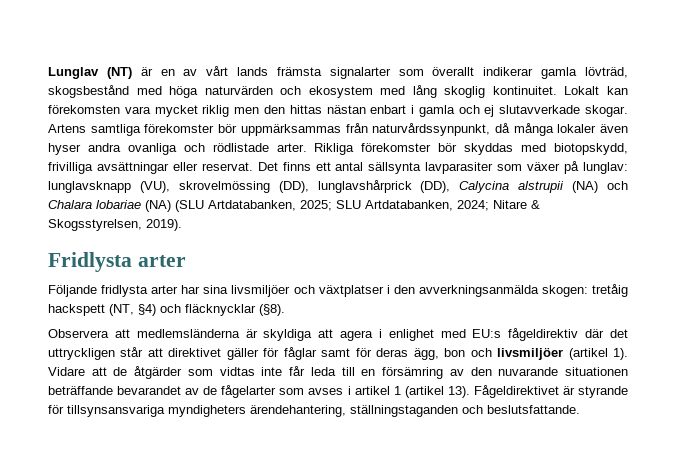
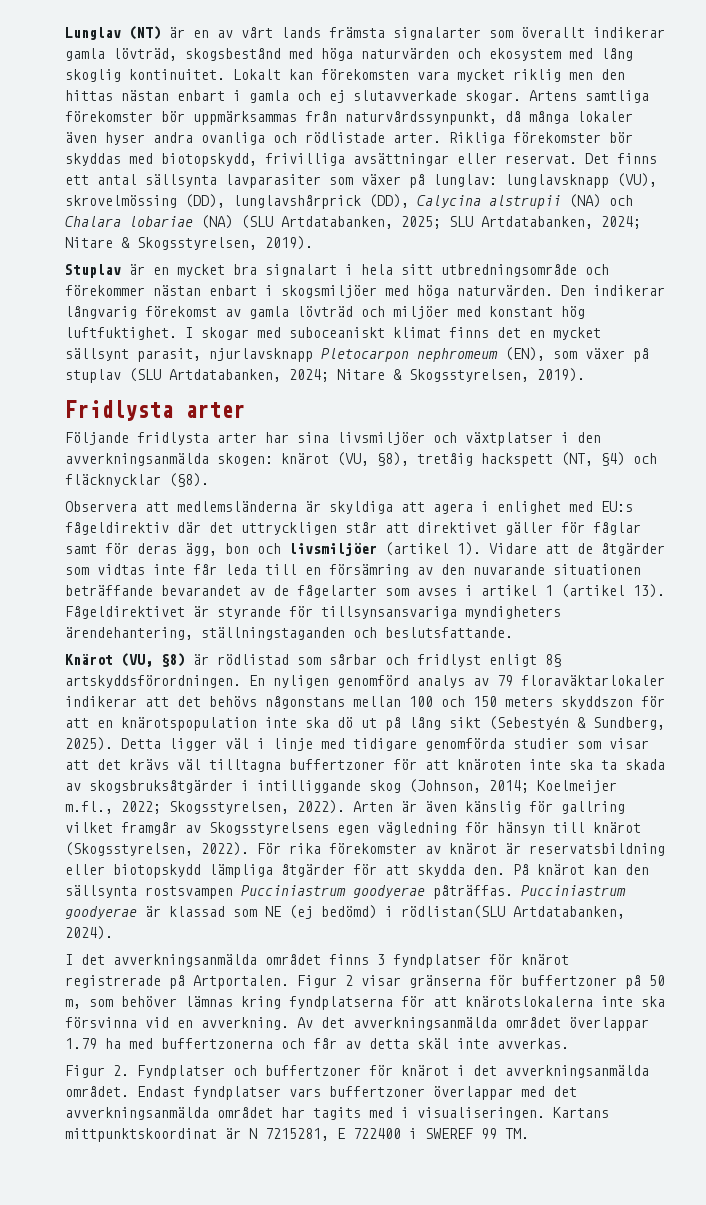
+ Stuplav är en mycket bra signalart i hela sitt utbredningsområde och förekommer nästan enbart i skogsmiljöer med höga naturvärden. Den indikerar långvarig förekomst av gamla lövträd och miljöer med konstant hög luftfuktighet. I skogar med suboceaniskt klimat finns det en mycket sällsynt parasit, njurlavsknapp Pletocarpon nephromeum (EN), som växer på stuplav (SLU Artdatabanken, 2024; Nitare & Skogsstyrelsen, 2019).
- Följande fridlysta arter har sina livsmiljöer och växtplatser i den avverkningsanmälda skogen: tretåig hackspett (NT, §4) och fläcknycklar (§8).
+ Följande fridlysta arter har sina livsmiljöer och växtplatser i den avverkningsanmälda skogen: knärot (VU, §8), tretåig hackspett (NT, §4) och fläcknycklar (§8).
+ Knärot (VU, §8) är rödlistad som sårbar och fridlyst enligt 8§ artskyddsförordningen. En nyligen genomförd analys av 79 floraväktarlokaler indikerar att det behövs någonstans mellan 100 och 150 meters skyddszon för att en knärotspopulation inte ska dö ut på lång sikt (Sebestyén & Sundberg, 2025). Detta ligger väl i linje med tidigare genomförda studier som visar att det krävs väl tilltagna buffertzoner för att knäroten inte ska ta skada av skogsbruksåtgärder i intilliggande skog (Johnson, 2014; Koelmeijer m.fl., 2022; Skogsstyrelsen, 2022). Arten är även känslig för gallring vilket framgår av Skogsstyrelsens egen vägledning för hänsyn till knärot (Skogsstyrelsen, 2022). För rika förekomster av knärot är reservatsbildning eller biotopskydd lämpliga åtgärder för att skydda den. På knärot kan den sällsynta rostsvampen Pucciniastrum goodyerae påträffas. Pucciniastrum goodyerae är klassad som NE (ej bedömd) i rödlistan(SLU Artdatabanken, 2024).
+ I det avverkningsanmälda området finns 3 fyndplatser för knärot registrerade på Artportalen. Figur 2 visar gränserna för buffertzoner på 50 m, som behöver lämnas kring fyndplatserna för att knärotslokalerna inte ska försvinna vid en avverkning. Av det avverkningsanmälda området överlappar 1.79 ha med buffertzonerna och får av detta skäl inte avverkas.
+ Figur 2. Fyndplatser och buffertzoner för knärot i det avverkningsanmälda området. Endast fyndplatser vars buffertzoner överlappar med det avverkningsanmälda området har tagits med i visualiseringen. Kartans mittpunktskoordinat är N 7215281, E 722400 i SWEREF 99 TM.

